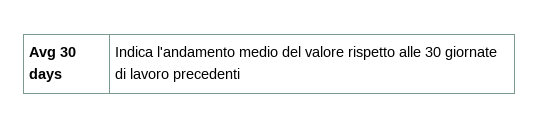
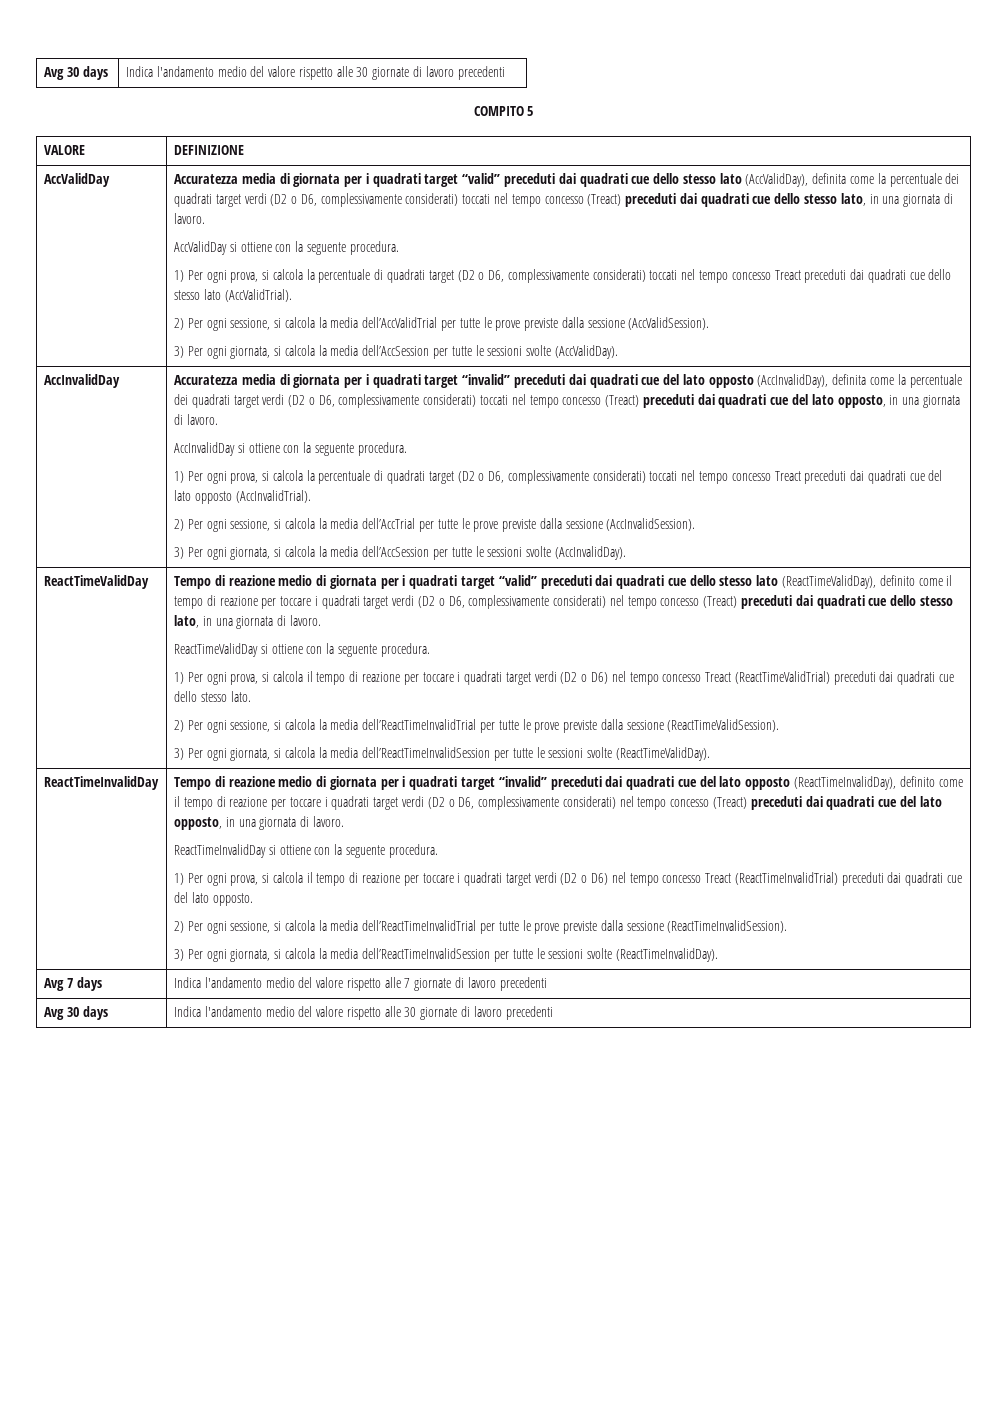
+ COMPITO 5
+ VALORE | DEFINIZIONE
+ AccValidDay | Accuratezza media di giornata per i quadrati target “valid” preceduti dai quadrati cue dello stesso lato (AccValidDay), definita come la percentuale dei quadrati target verdi (D2 o D6, complessivamente considerati) toccati nel tempo concesso (Treact) preceduti dai quadrati cue dello stesso lato, in una giornata di lavoro.
+ AccValidDay si ottiene con la seguente procedura.
+ 1) Per ogni prova, si calcola la percentuale di quadrati target (D2 o D6, complessivamente considerati) toccati nel tempo concesso Treact preceduti dai quadrati cue dello stesso lato (AccValidTrial).
+ 2) Per ogni sessione, si calcola la media dell’AccValidTrial per tutte le prove previste dalla sessione (AccValidSession).
+ 3) Per ogni giornata, si calcola la media dell’AccSession per tutte le sessioni svolte (AccValidDay).
+ AccInvalidDay | Accuratezza media di giornata per i quadrati target “invalid” preceduti dai quadrati cue del lato opposto (AccInvalidDay), definita come la percentuale dei quadrati target verdi (D2 o D6, complessivamente considerati) toccati nel tempo concesso (Treact) preceduti dai quadrati cue del lato opposto, in una giornata di lavoro.
+ AccInvalidDay si ottiene con la seguente procedura.
+ 1) Per ogni prova, si calcola la percentuale di quadrati target (D2 o D6, complessivamente considerati) toccati nel tempo concesso Treact preceduti dai quadrati cue del lato opposto (AccInvalidTrial).
+ 2) Per ogni sessione, si calcola la media dell’AccTrial per tutte le prove previste dalla sessione (AccInvalidSession).
+ 3) Per ogni giornata, si calcola la media dell’AccSession per tutte le sessioni svolte (AccInvalidDay).
+ ReactTimeValidDay | Tempo di reazione medio di giornata per i quadrati target “valid” preceduti dai quadrati cue dello stesso lato (ReactTimeValidDay), definito come il tempo di reazione per toccare i quadrati target verdi (D2 o D6, complessivamente considerati) nel tempo concesso (Treact) preceduti dai quadrati cue dello stesso lato, in una giornata di lavoro.
+ ReactTimeValidDay si ottiene con la seguente procedura.
+ 1) Per ogni prova, si calcola il tempo di reazione per toccare i quadrati target verdi (D2 o D6) nel tempo concesso Treact (ReactTimeValidTrial) preceduti dai quadrati cue dello stesso lato.
+ 2) Per ogni sessione, si calcola la media dell’ReactTimeInvalidTrial per tutte le prove previste dalla sessione (ReactTimeValidSession).
+ 3) Per ogni giornata, si calcola la media dell’ReactTimeInvalidSession per tutte le sessioni svolte (ReactTimeValidDay).
+ ReactTimeInvalidDay | Tempo di reazione medio di giornata per i quadrati target “invalid” preceduti dai quadrati cue del lato opposto (ReactTimeInvalidDay), definito come il tempo di reazione per toccare i quadrati target verdi (D2 o D6, complessivamente considerati) nel tempo concesso (Treact) preceduti dai quadrati cue del lato opposto, in una giornata di lavoro.
+ ReactTimeInvalidDay si ottiene con la seguente procedura.
+ 1) Per ogni prova, si calcola il tempo di reazione per toccare i quadrati target verdi (D2 o D6) nel tempo concesso Treact (ReactTimeInvalidTrial) preceduti dai quadrati cue del lato opposto.
+ 2) Per ogni sessione, si calcola la media dell’ReactTimeInvalidTrial per tutte le prove previste dalla sessione (ReactTimeInvalidSession).
+ 3) Per ogni giornata, si calcola la media dell’ReactTimeInvalidSession per tutte le sessioni svolte (ReactTimeInvalidDay).
+ Avg 7 days | Indica l'andamento medio del valore rispetto alle 7 giornate di lavoro precedenti
+ Avg 30 days | Indica l'andamento medio del valore rispetto alle 30 giornate di lavoro precedenti

